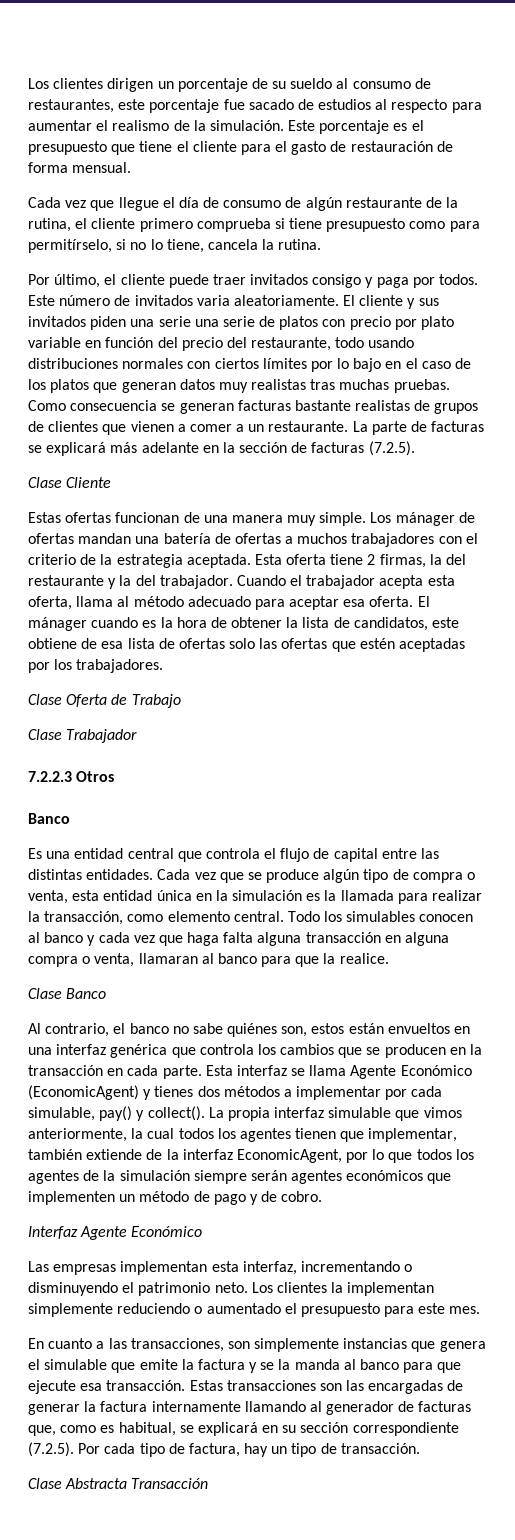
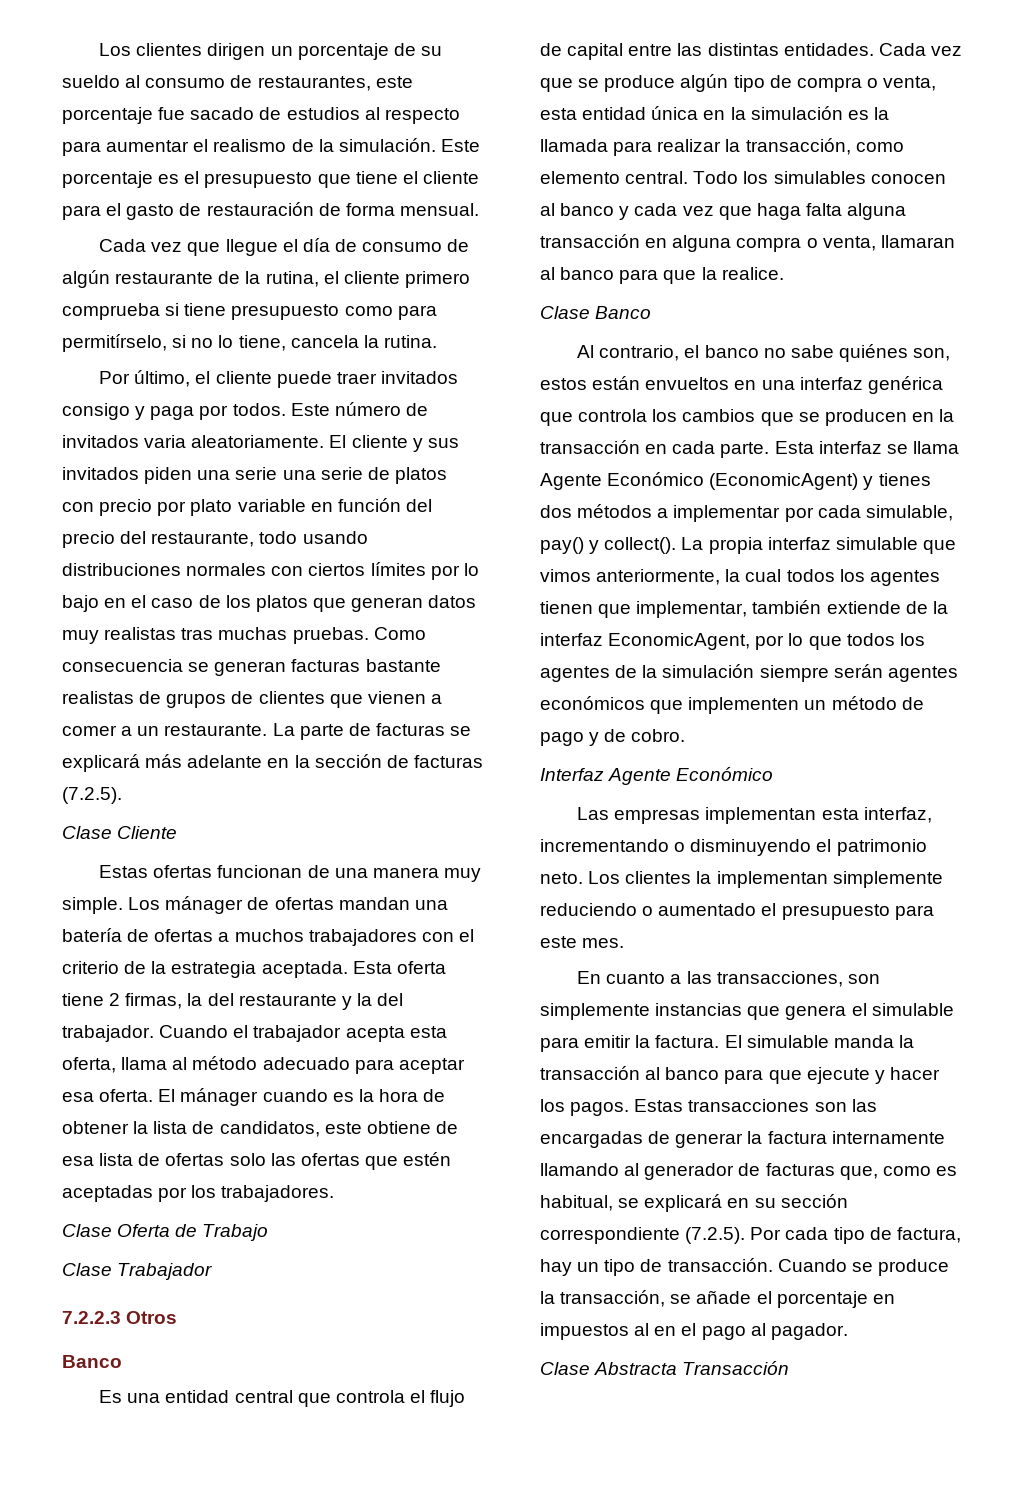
- En cuanto a las transacciones, son simplemente instancias que genera el simulable que emite la factura y se la manda al banco para que ejecute esa transacción.
+ En cuanto a las transacciones, son simplemente instancias que genera el simulable para emitir la factura. El simulable manda la transacción al banco para que ejecute y hacer los pagos.
+ Cuando se produce la transacción, se añade el porcentaje en impuestos al en el pago al pagador.

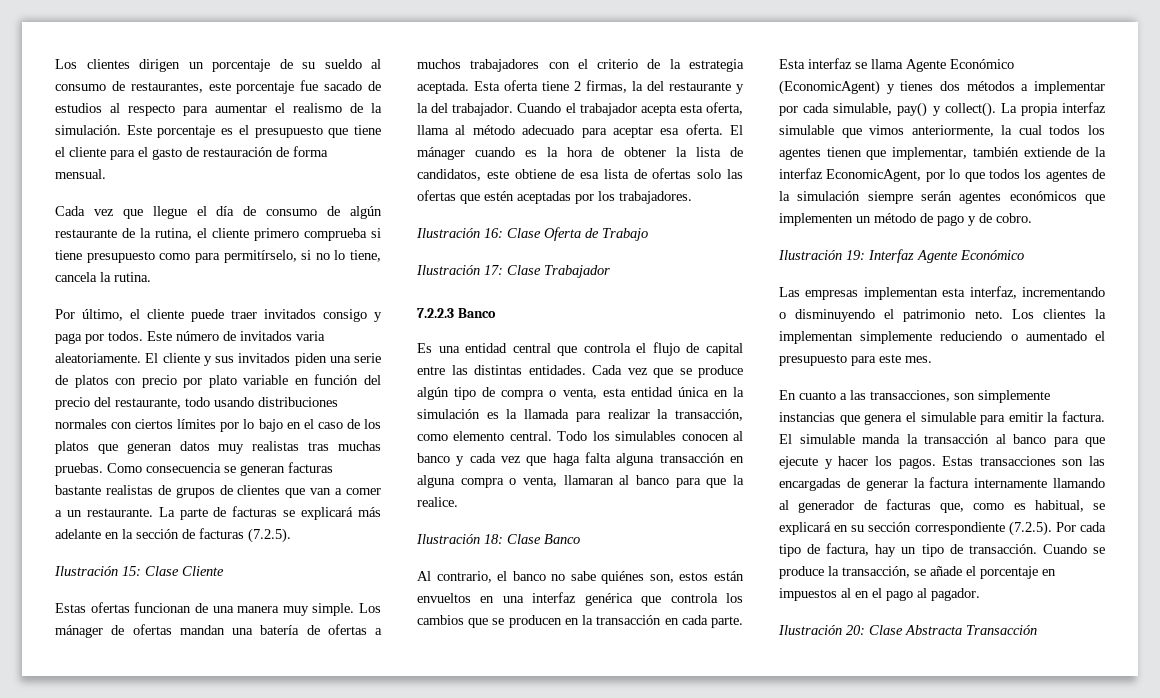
- El cliente y sus invitados piden una serie una serie de platos con precio por plato variable en función del precio del restaurante, todo usando distribuciones normales con ciertos límites por lo bajo en el caso de los platos que generan datos muy realistas tras muchas pruebas.
+ El cliente y sus invitados piden una serie de platos con precio por plato variable en función del precio del restaurante, todo usando distribuciones normales con ciertos límites por lo bajo en el caso de los platos que generan datos muy realistas tras muchas pruebas.
- Como consecuencia se generan facturas bastante realistas de grupos de clientes que vienen a comer a un restaurante.
+ Como consecuencia se generan facturas bastante realistas de grupos de clientes que van a comer a un restaurante.
- Clase Cliente
+ Ilustración 15: Clase Cliente
- Clase Oferta de Trabajo
+ Ilustración 16: Clase Oferta de Trabajo
- Clase Trabajador
+ Ilustración 17: Clase Trabajador
- 7.2.2.3 Otros
- Banco
+ 7.2.2.3 Banco
- Clase Banco
+ Ilustración 18: Clase Banco
- Interfaz Agente Económico
+ Ilustración 19: Interfaz Agente Económico
- Clase Abstracta Transacción
+ Ilustración 20: Clase Abstracta Transacción

